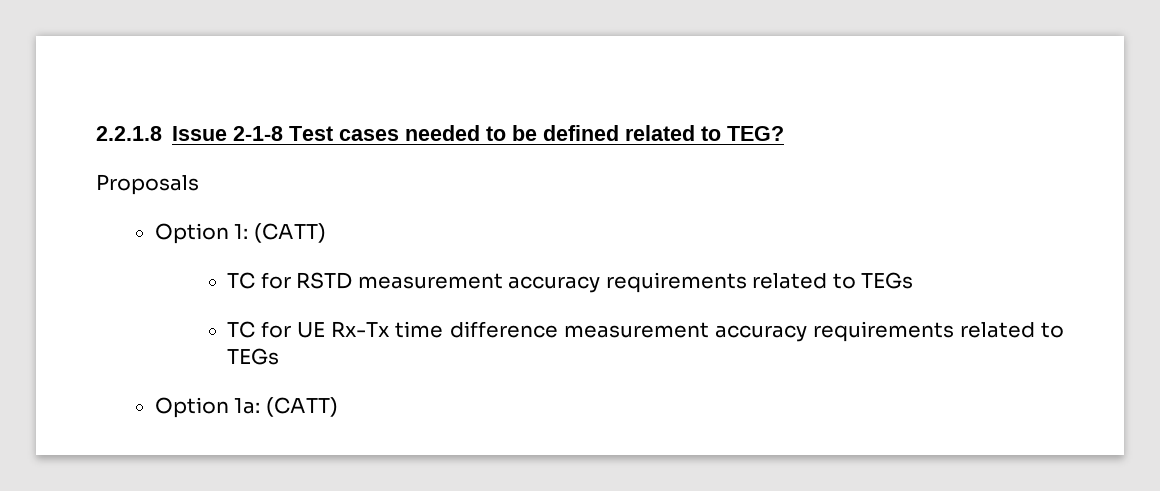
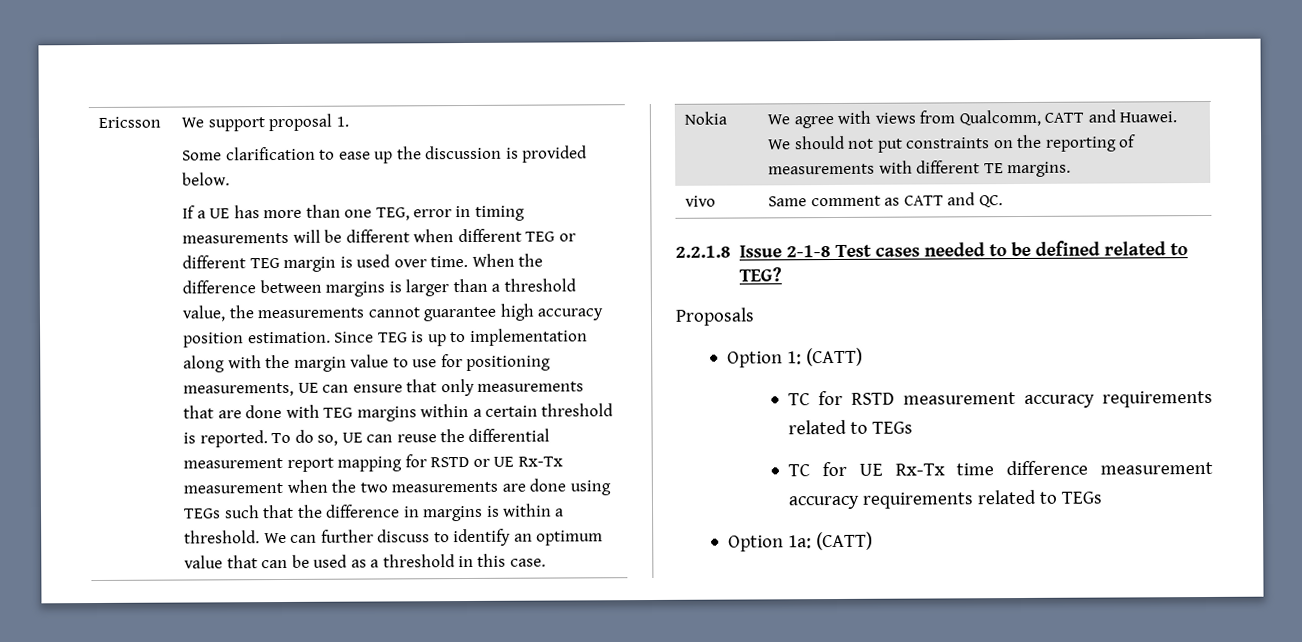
+ Ericsson | We support proposal 1.
+ Some clarification to ease up the discussion is provided below.
+ If a UE has more than one TEG, error in timing measurements will be different when different TEG or different TEG margin is used over time. When the difference between margins is larger than a threshold value, the measurements cannot guarantee high accuracy position estimation. Since TEG is up to implementation along with the margin value to use for positioning measurements, UE can ensure that only measurements that are done with TEG margins within a certain threshold is reported. To do so, UE can reuse the differential measurement report mapping for RSTD or UE Rx-Tx measurement when the two measurements are done using TEGs such that the difference in margins is within a threshold. We can further discuss to identify an optimum value that can be used as a threshold in this case.
+ Nokia | We agree with views from Qualcomm, CATT and Huawei. We should not put constraints on the reporting of measurements with different TE margins.
+ vivo | Same comment as CATT and QC.

